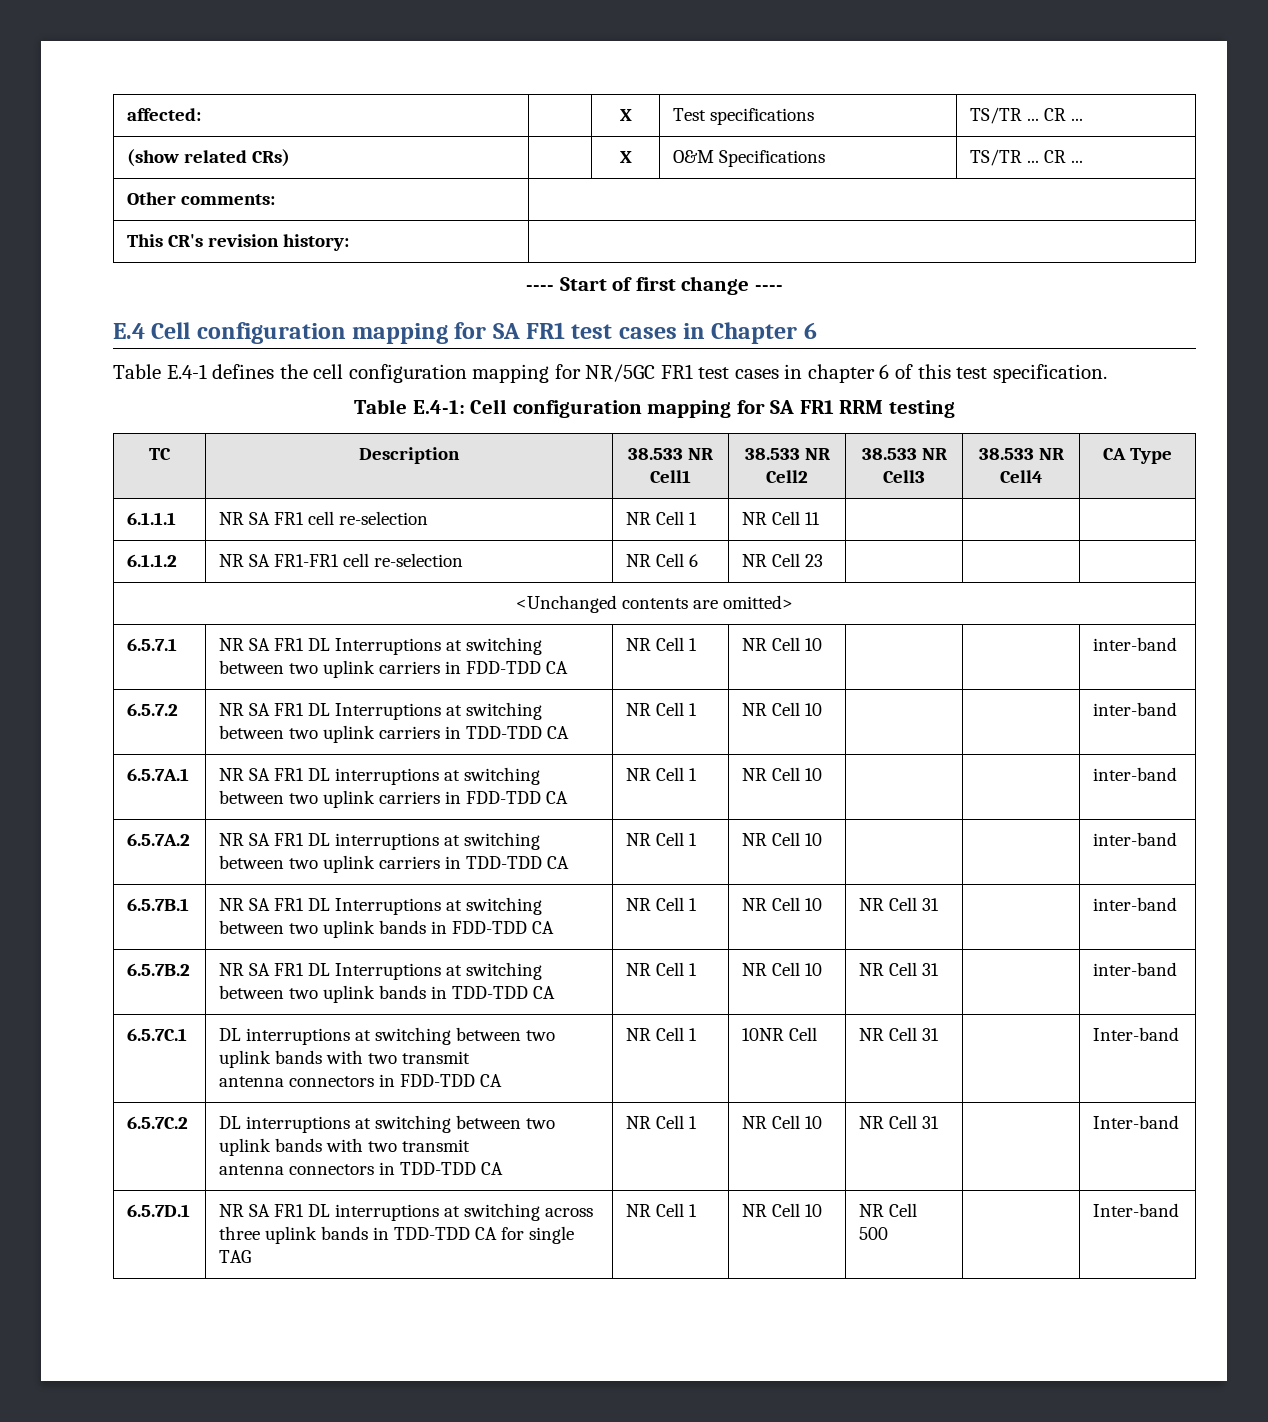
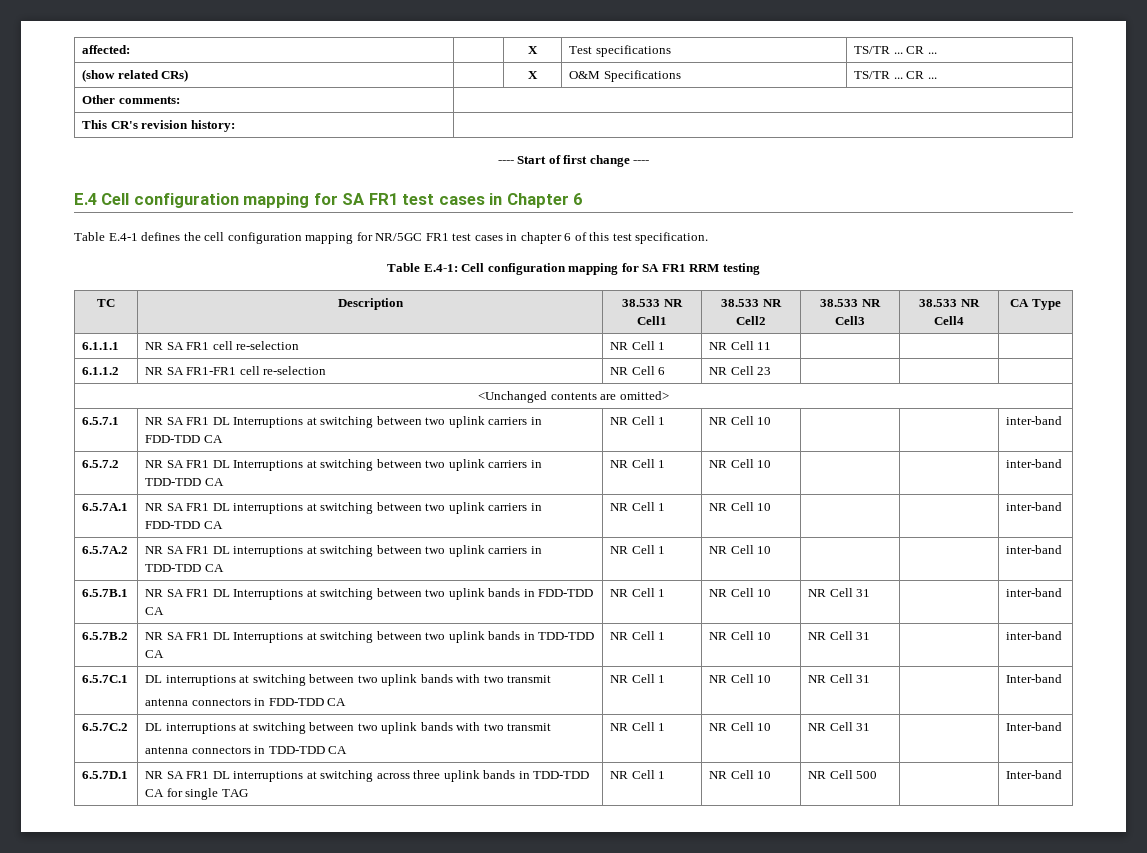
  6.5.7C.1 | DL interruptions at switching between two uplink bands with two transmit
- antenna connectors in FDD-TDD CA | NR Cell 1 | 10NR Cell | NR Cell 31 | | Inter-band
+ antenna connectors in FDD-TDD CA | NR Cell 1 | NR Cell 10 | NR Cell 31 | | Inter-band

